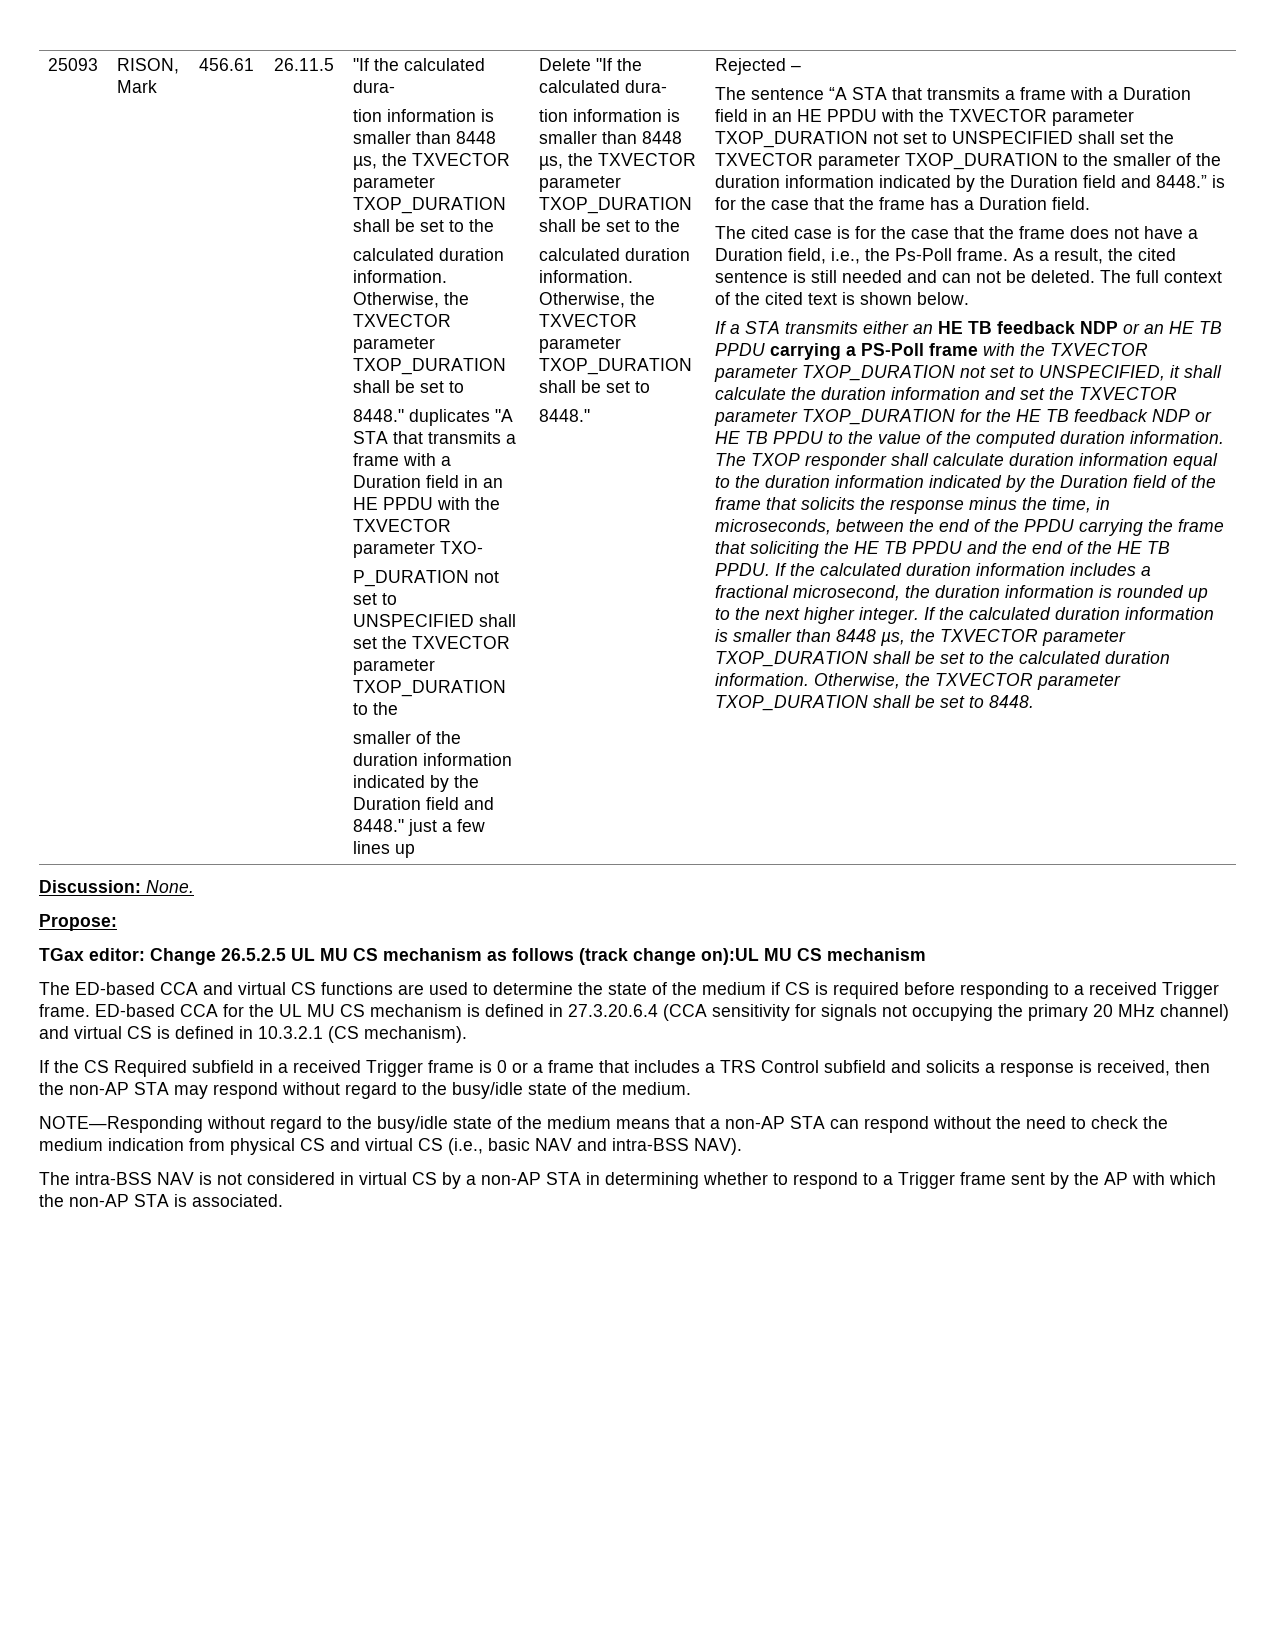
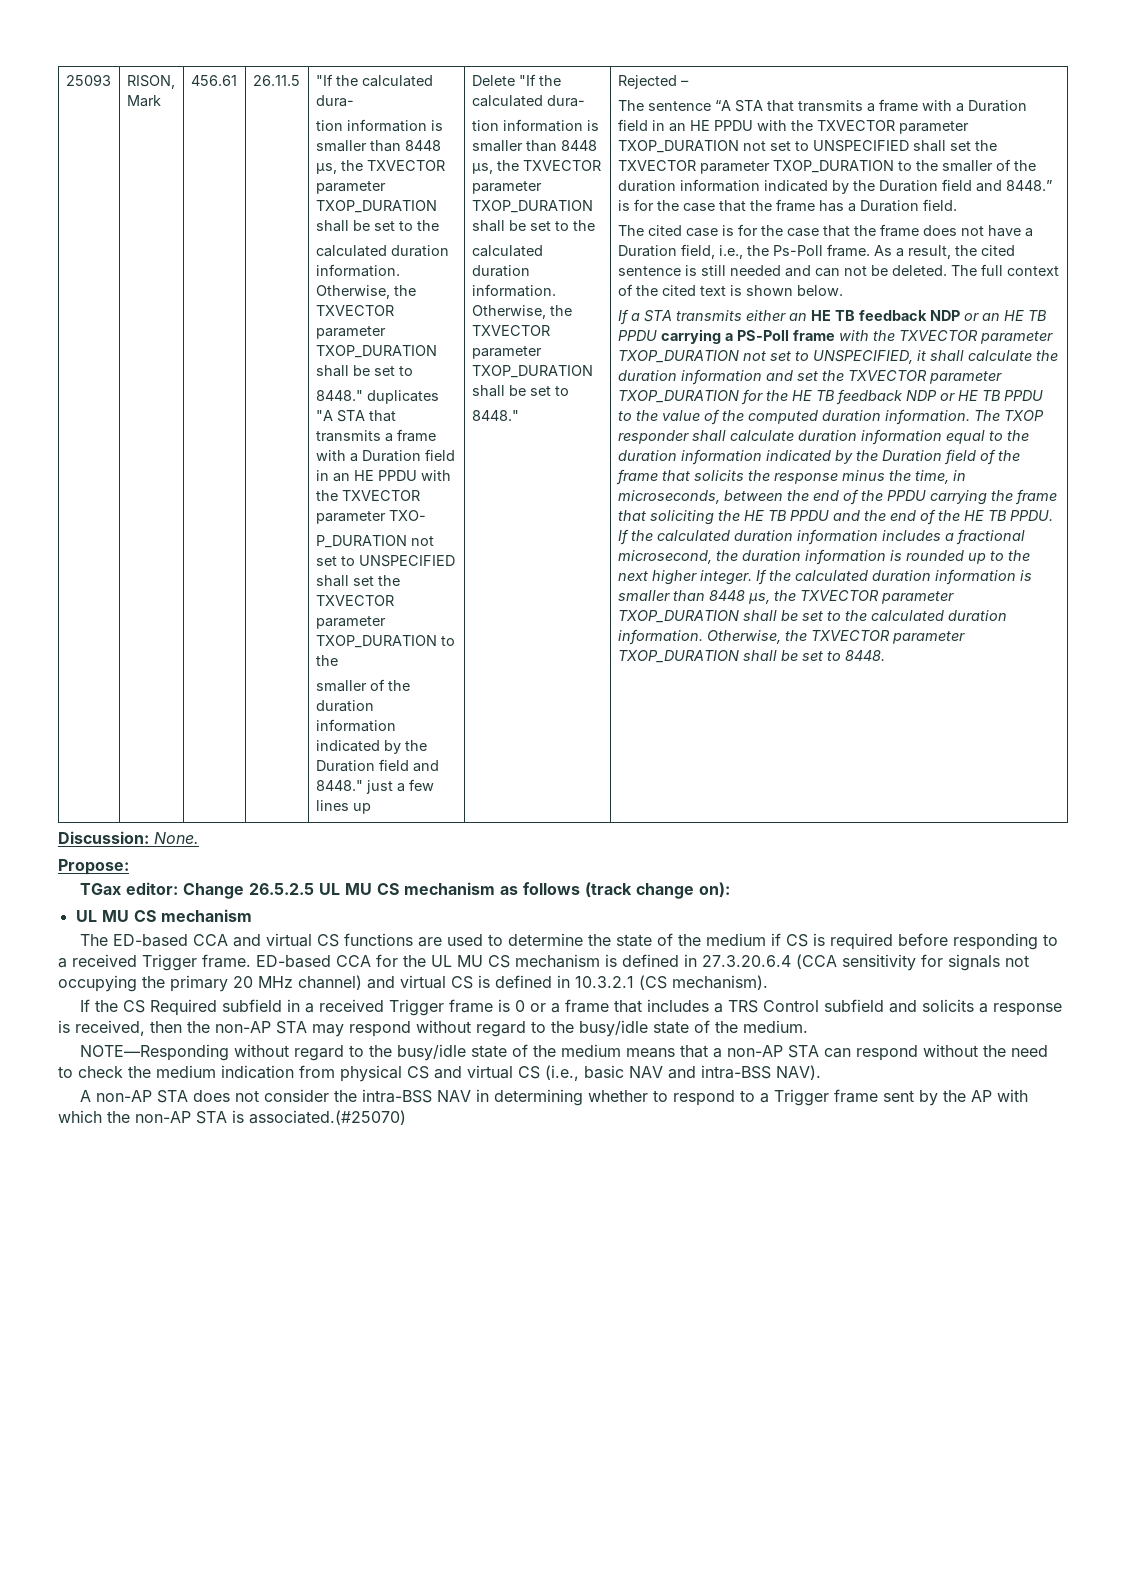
- TGax editor: Change 26.5.2.5 UL MU CS mechanism as follows (track change on):UL MU CS mechanism
+ TGax editor: Change 26.5.2.5 UL MU CS mechanism as follows (track change on):
+ UL MU CS mechanism
- The intra-BSS NAV is not considered in virtual CS by a non-AP STA in determining whether to respond to a Trigger frame sent by the AP with which the non-AP STA is associated.
+ A non-AP STA does not consider the intra-BSS NAV in determining whether to respond to a Trigger frame sent by the AP with which the non-AP STA is associated.(#25070)

